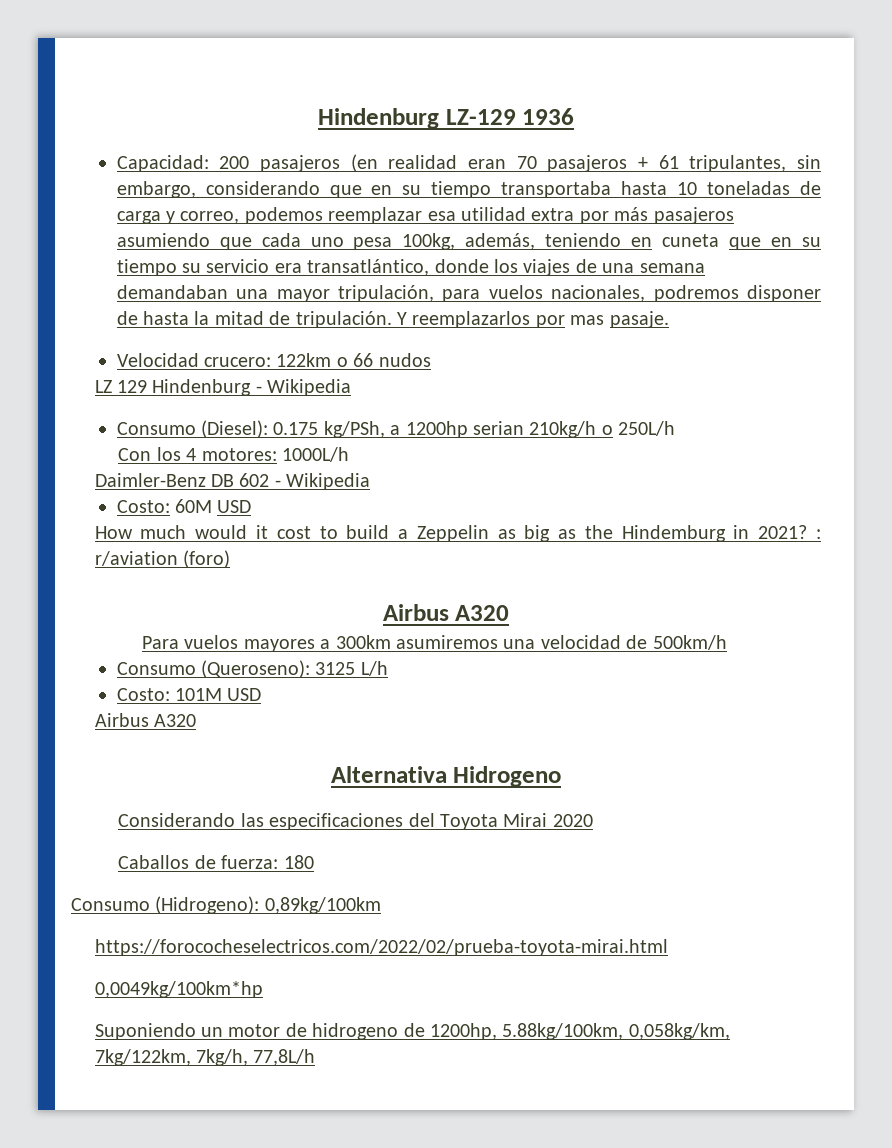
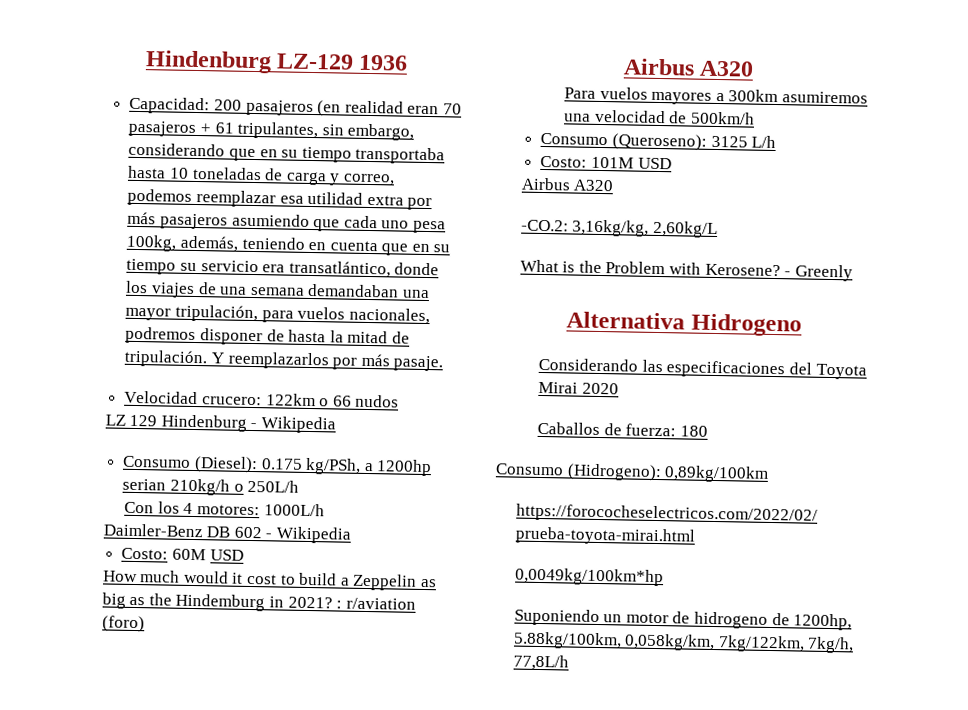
- 200 pasajeros (en realidad eran 70 pasajeros + 61 tripulantes, sin embargo, considerando que en su tiempo transportaba hasta 10 toneladas de carga y correo, podemos reemplazar esa utilidad extra por más pasajeros asumiendo que cada uno pesa 100kg, además, teniendo en cuneta que en su tiempo su servicio era transatlántico, donde los viajes de una semana demandaban una mayor tripulación, para vuelos nacionales, podremos disponer de hasta la mitad de tripulación.
+ 200 pasajeros (en realidad eran 70 pasajeros + 61 tripulantes, sin embargo, considerando que en su tiempo transportaba hasta 10 toneladas de carga y correo, podemos reemplazar esa utilidad extra por más pasajeros asumiendo que cada uno pesa 100kg, además, teniendo en cuenta que en su tiempo su servicio era transatlántico, donde los viajes de una semana demandaban una mayor tripulación, para vuelos nacionales, podremos disponer de hasta la mitad de tripulación.
- Y reemplazarlos por mas pasaje.
+ Y reemplazarlos por más pasaje.
+ -CO.2: 3,16kg/kg, 2,60kg/L
+ What is the Problem with Kerosene? - Greenly

